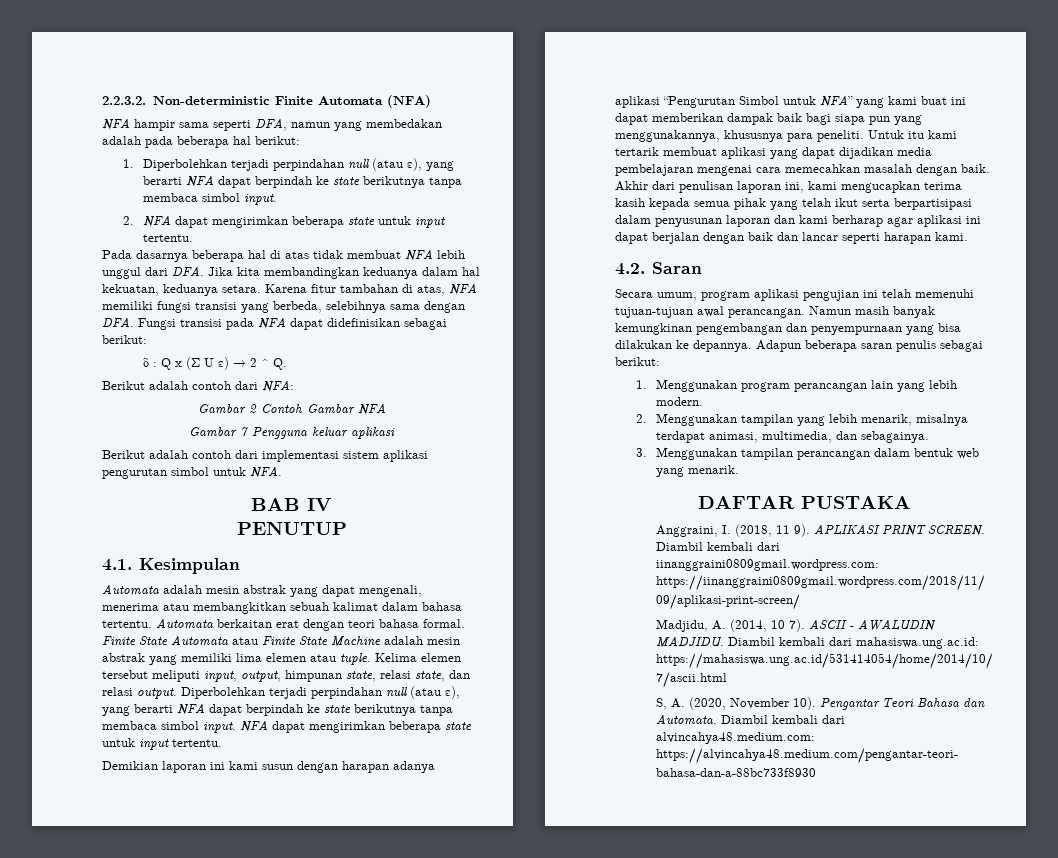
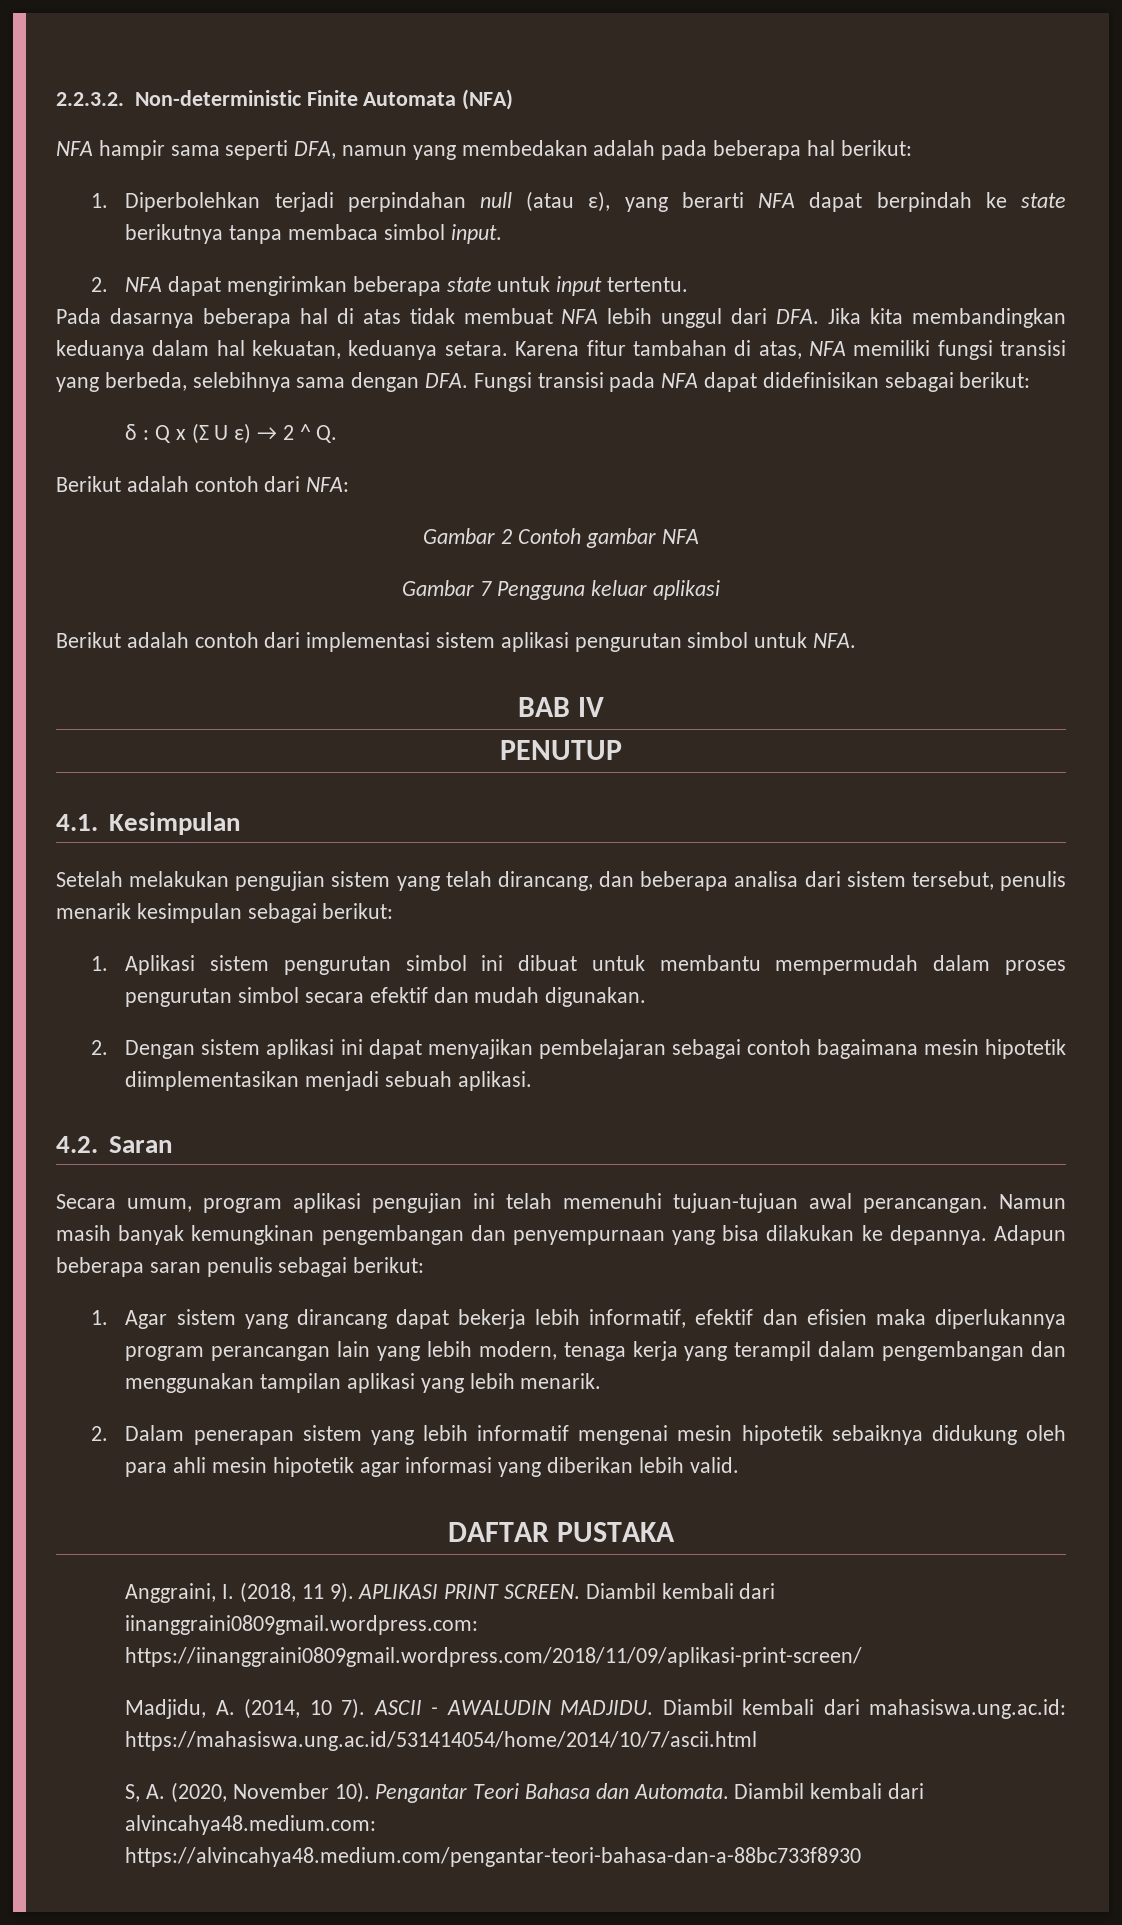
- Gambar 2 Contoh Gambar NFA
+ Gambar 2 Contoh gambar NFA
- Automata adalah mesin abstrak yang dapat mengenali, menerima atau membangkitkan sebuah kalimat dalam bahasa tertentu. Automata berkaitan erat dengan teori bahasa formal. Finite State Automata atau Finite State Machine adalah mesin abstrak yang memiliki lima elemen atau tuple. Kelima elemen tersebut meliputi input, output, himpunan state, relasi state, dan relasi output. Diperbolehkan terjadi perpindahan null (atau ε), yang berarti NFA dapat berpindah ke state berikutnya tanpa membaca simbol input. NFA dapat mengirimkan beberapa state untuk input tertentu.
- Demikian laporan ini kami susun dengan harapan adanya aplikasi “Pengurutan Simbol untuk NFA” yang kami buat ini dapat memberikan dampak baik bagi siapa pun yang menggunakannya, khususnya para peneliti. Untuk itu kami tertarik membuat aplikasi yang dapat dijadikan media pembelajaran mengenai cara memecahkan masalah dengan baik. Akhir dari penulisan laporan ini, kami mengucapkan terima kasih kepada semua pihak yang telah ikut serta berpartisipasi dalam penyusunan laporan dan kami berharap agar aplikasi ini dapat berjalan dengan baik dan lancar seperti harapan kami.
+ Setelah melakukan pengujian sistem yang telah dirancang, dan beberapa analisa dari sistem tersebut, penulis menarik kesimpulan sebagai berikut:
+ 1. Aplikasi sistem pengurutan simbol ini dibuat untuk membantu mempermudah dalam proses pengurutan simbol secara efektif dan mudah digunakan.
+ 2. Dengan sistem aplikasi ini dapat menyajikan pembelajaran sebagai contoh bagaimana mesin hipotetik diimplementasikan menjadi sebuah aplikasi.
- 1. Menggunakan program perancangan lain yang lebih modern.
- 2. Menggunakan tampilan yang lebih menarik, misalnya terdapat animasi, multimedia, dan sebagainya.
- 3. Menggunakan tampilan perancangan dalam bentuk web yang menarik.
+ 1. Agar sistem yang dirancang dapat bekerja lebih informatif, efektif dan efisien maka diperlukannya program perancangan lain yang lebih modern, tenaga kerja yang terampil dalam pengembangan dan menggunakan tampilan aplikasi yang lebih menarik.
+ 2. Dalam penerapan sistem yang lebih informatif mengenai mesin hipotetik sebaiknya didukung oleh para ahli mesin hipotetik agar informasi yang diberikan lebih valid.

